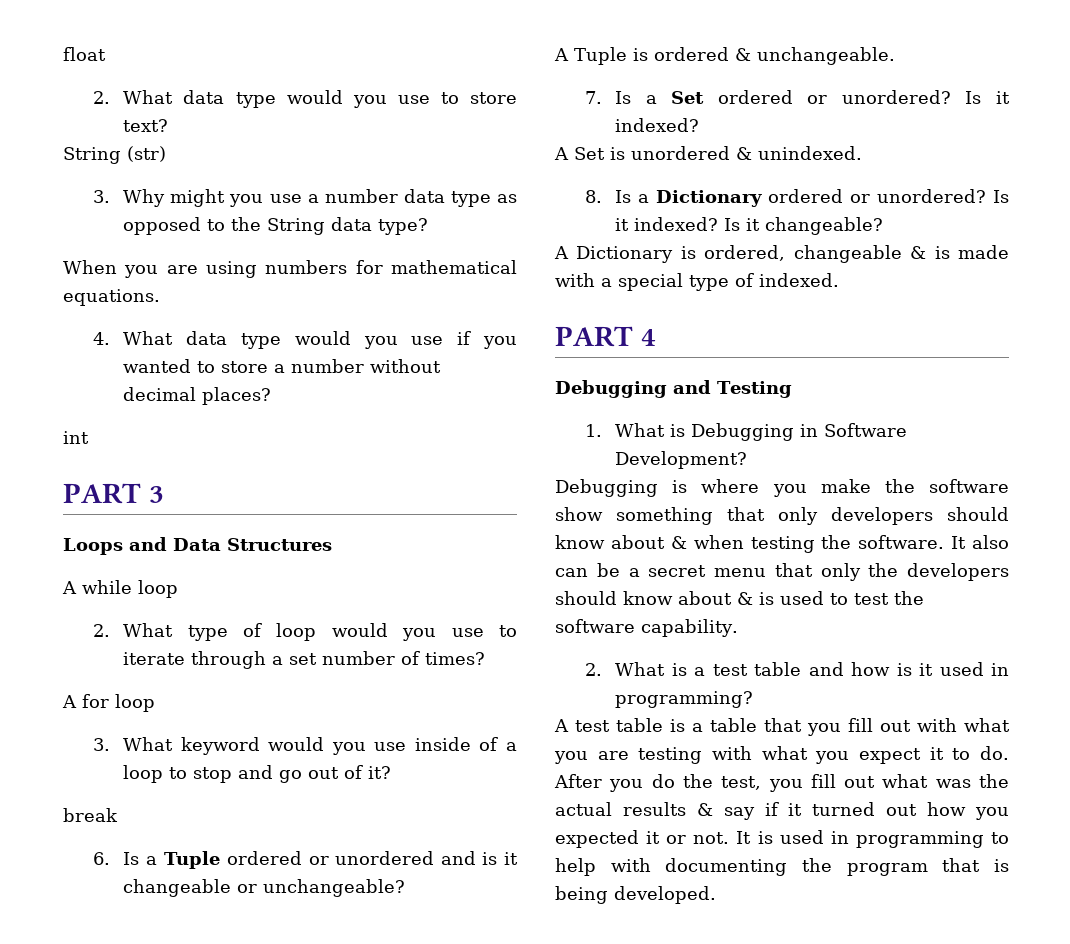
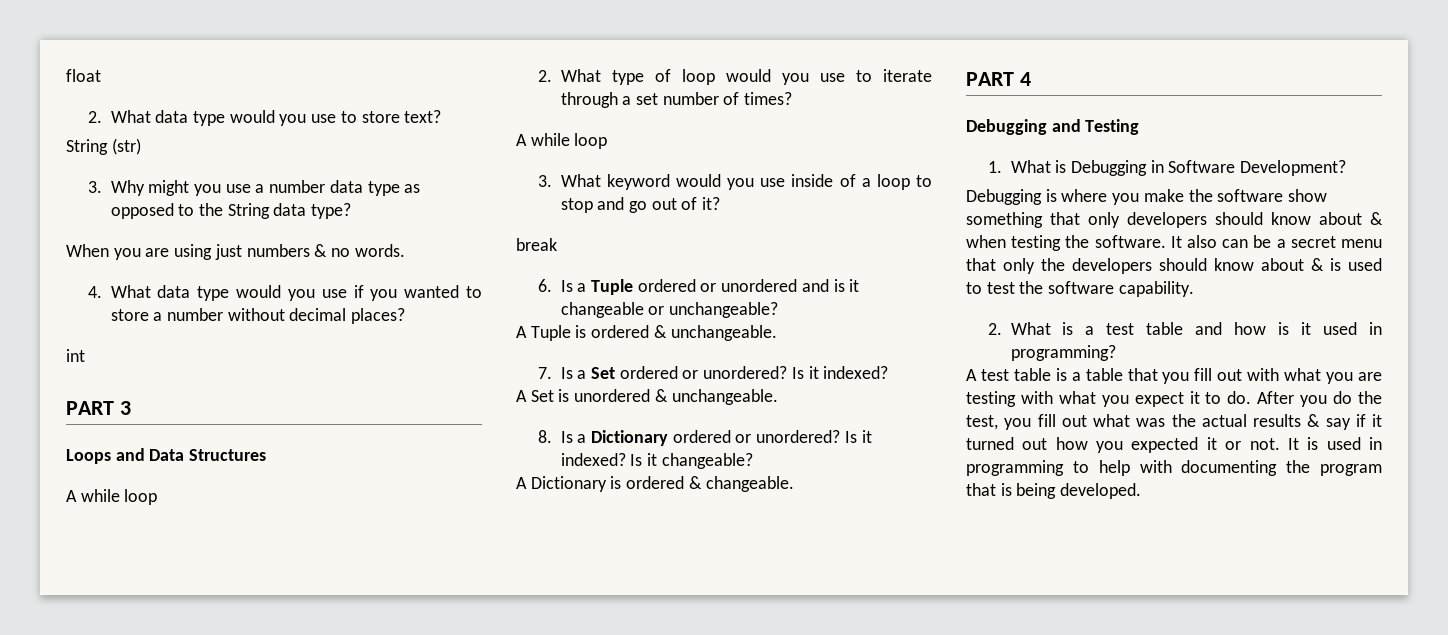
- When you are using numbers for mathematical equations.
+ When you are using just numbers & no words.
  2. What type of loop would you use to iterate through a set number of times?
- A for loop
+ A while loop
- A Set is unordered & unindexed.
+ A Set is unordered & unchangeable.
- A Dictionary is ordered, changeable & is made with a special type of indexed.
+ A Dictionary is ordered & changeable.

